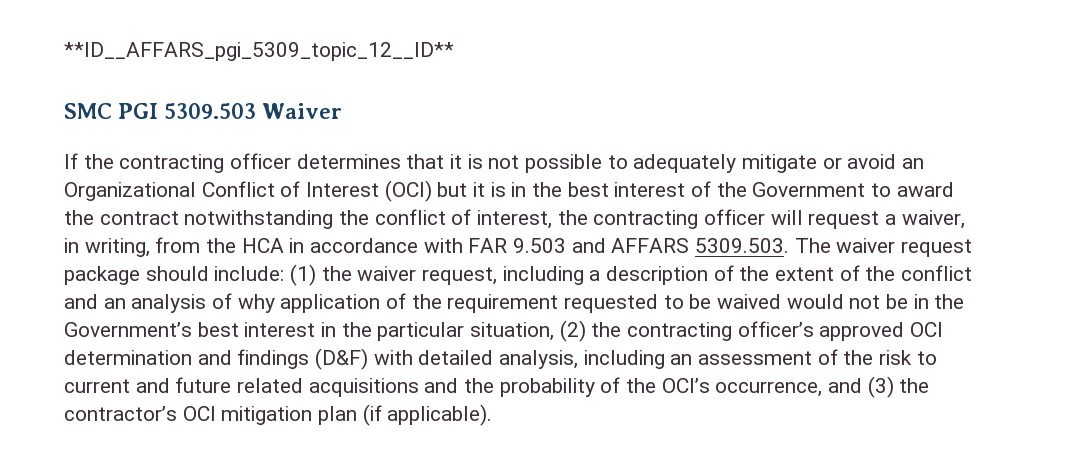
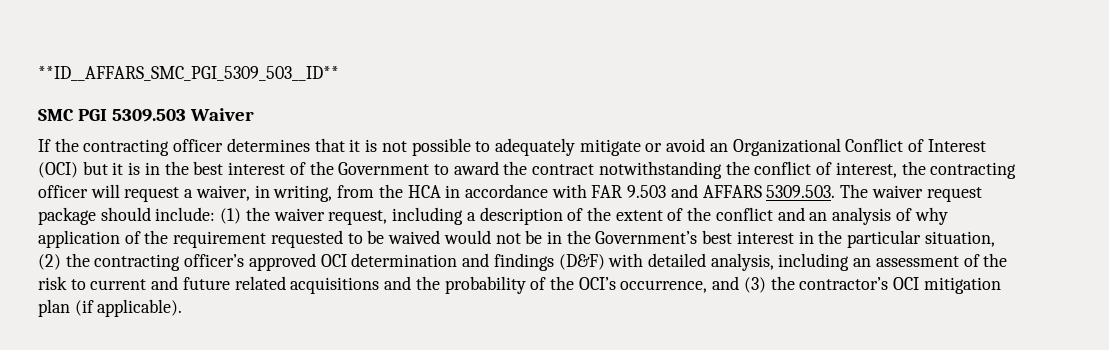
- **ID__AFFARS_pgi_5309_topic_12__ID**
+ **ID__AFFARS_SMC_PGI_5309_503__ID**

